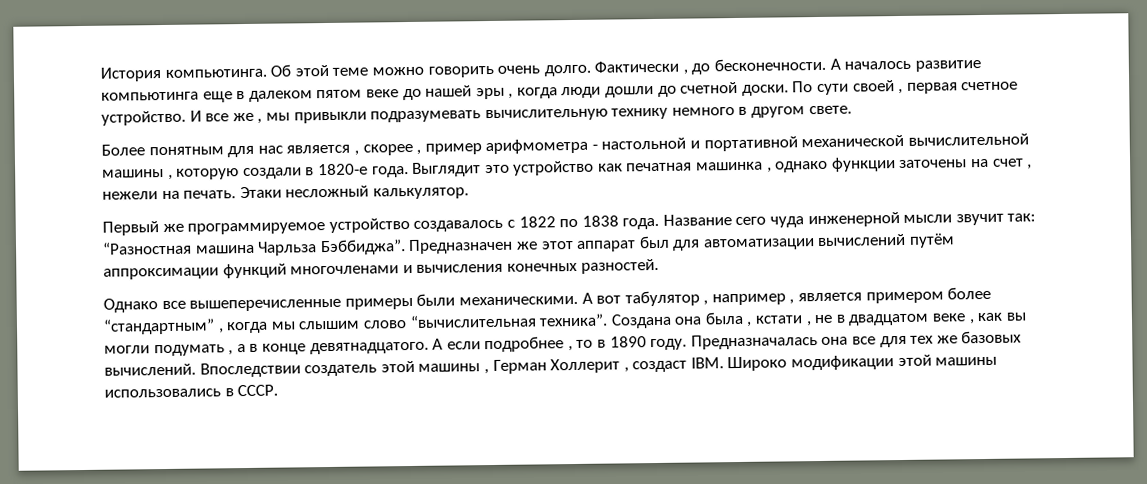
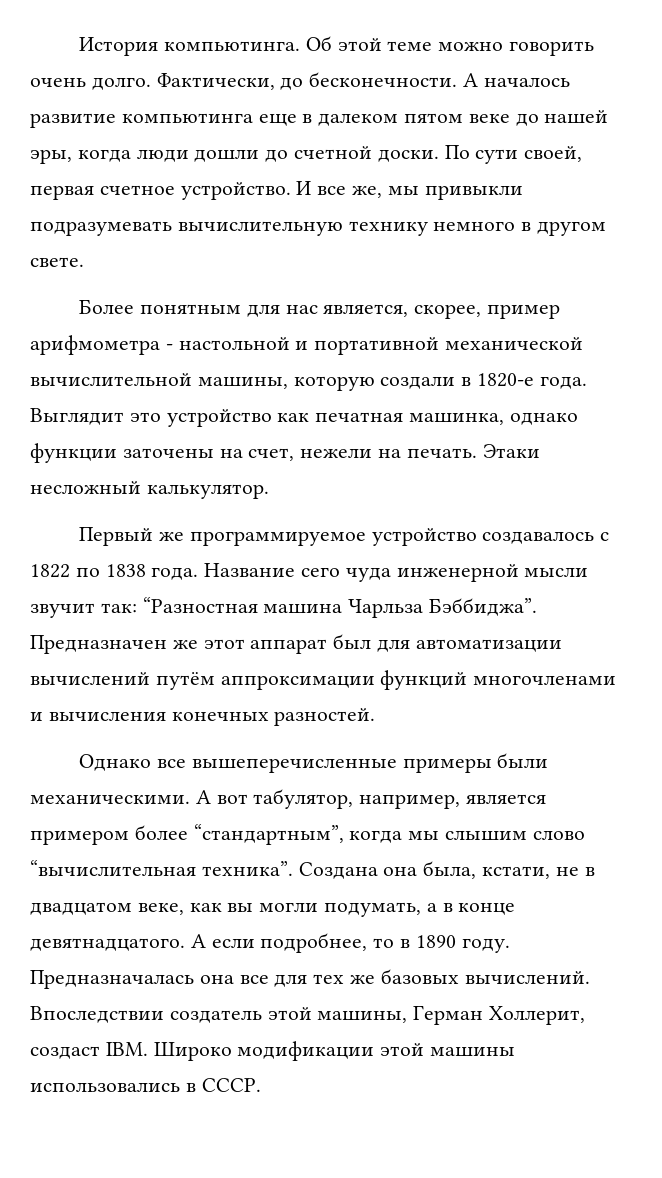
- Фактически , до бесконечности.
+ Фактически, до бесконечности.
- А началось развитие компьютинга еще в далеком пятом веке до нашей эры , когда люди дошли до счетной доски.
+ А началось развитие компьютинга еще в далеком пятом веке до нашей эры, когда люди дошли до счетной доски.
- По сути своей , первая счетное устройство.
+ По сути своей, первая счетное устройство.
- И все же , мы привыкли подразумевать вычислительную технику немного в другом свете.
+ И все же, мы привыкли подразумевать вычислительную технику немного в другом свете.
- Более понятным для нас является , скорее , пример арифмометра - настольной и портативной механической вычислительной машины , которую создали в 1820-е года.
+ Более понятным для нас является, скорее, пример арифмометра - настольной и портативной механической вычислительной машины, которую создали в 1820-е года.
- Выглядит это устройство как печатная машинка , однако функции заточены на счет , нежели на печать.
+ Выглядит это устройство как печатная машинка, однако функции заточены на счет, нежели на печать.
- А вот табулятор , например , является примером более “стандартным” , когда мы слышим слово “вычислительная техника”.
+ А вот табулятор, например, является примером более “стандартным”, когда мы слышим слово “вычислительная техника”.
- Создана она была , кстати , не в двадцатом веке , как вы могли подумать , а в конце девятнадцатого.
+ Создана она была, кстати, не в двадцатом веке, как вы могли подумать, а в конце девятнадцатого.
- А если подробнее , то в 1890 году.
+ А если подробнее, то в 1890 году.
- Впоследствии создатель этой машины , Герман Холлерит , создаст IBM. Широко модификации этой машины использовались в СССР.
+ Впоследствии создатель этой машины, Герман Холлерит, создаст IBM. Широко модификации этой машины использовались в СССР.

